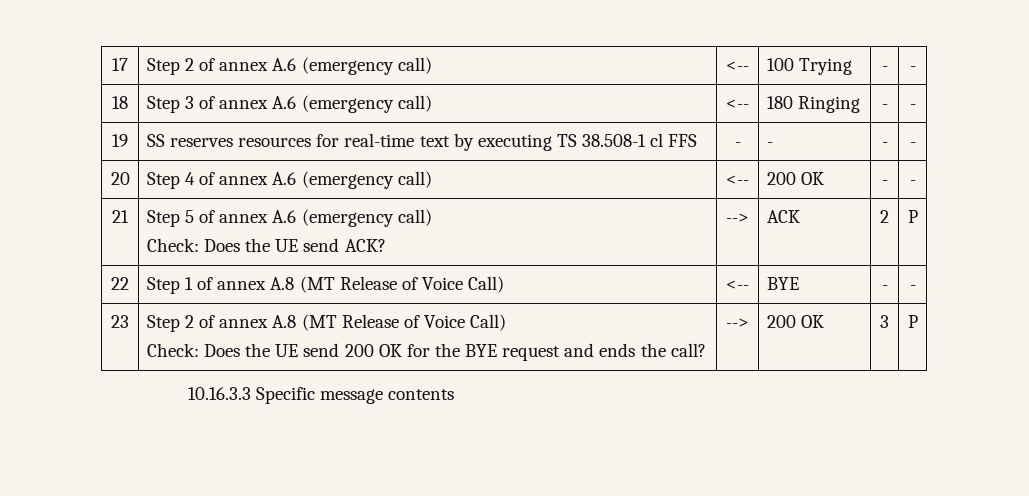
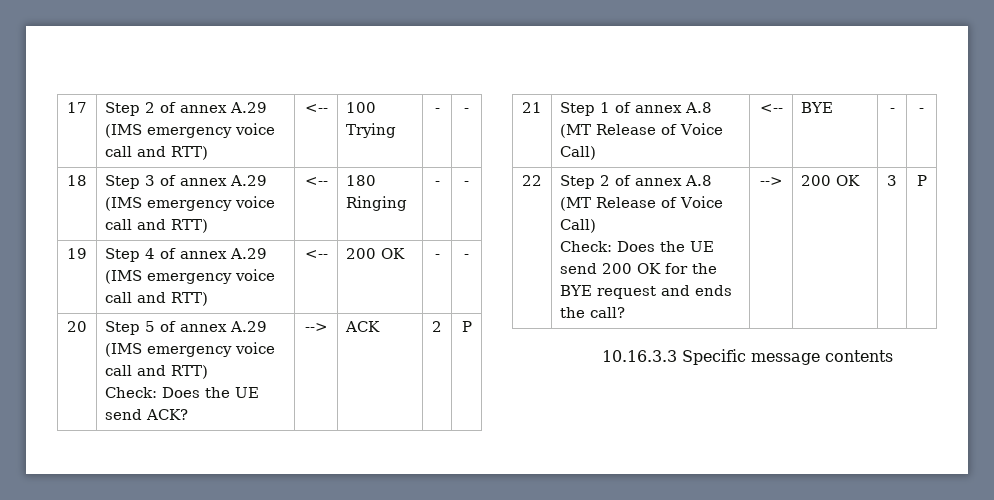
- 17 | Step 2 of annex A.6 (emergency call) | <-- | 100 Trying | - | -
+ 17 | Step 2 of annex A.29 (IMS emergency voice call and RTT) | <-- | 100 Trying | - | -
- 18 | Step 3 of annex A.6 (emergency call) | <-- | 180 Ringing | - | -
+ 18 | Step 3 of annex A.29 (IMS emergency voice call and RTT) | <-- | 180 Ringing | - | -
- 19 | SS reserves resources for real-time text by executing TS 38.508-1 cl FFS | - | - | - | -
- 20 | Step 4 of annex A.6 (emergency call) | <-- | 200 OK | - | -
+ 19 | Step 4 of annex A.29 (IMS emergency voice call and RTT) | <-- | 200 OK | - | -
- 21 | Step 5 of annex A.6 (emergency call)
+ 20 | Step 5 of annex A.29 (IMS emergency voice call and RTT)
- 22 | Step 1 of annex A.8 (MT Release of Voice Call) | <-- | BYE | - | -
+ 21 | Step 1 of annex A.8 (MT Release of Voice Call) | <-- | BYE | - | -
- 23 | Step 2 of annex A.8 (MT Release of Voice Call)
+ 22 | Step 2 of annex A.8 (MT Release of Voice Call)

